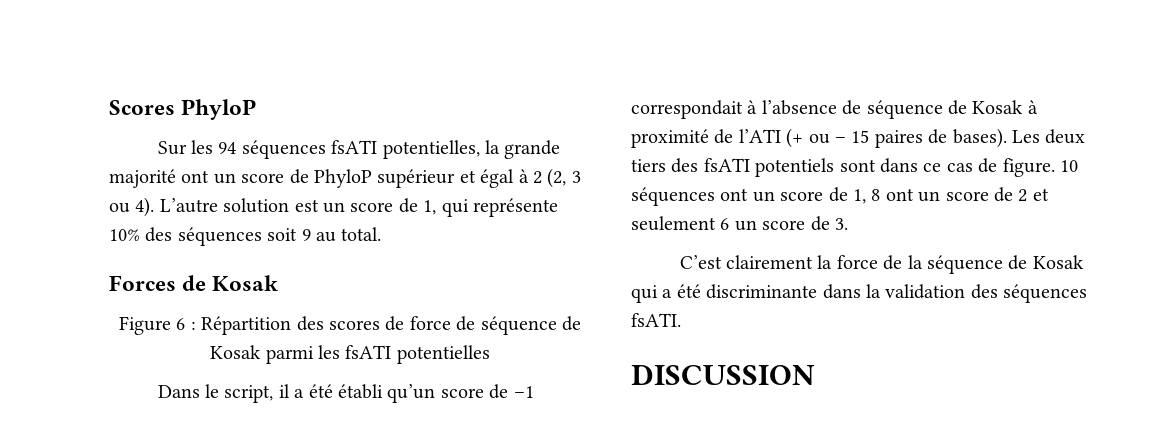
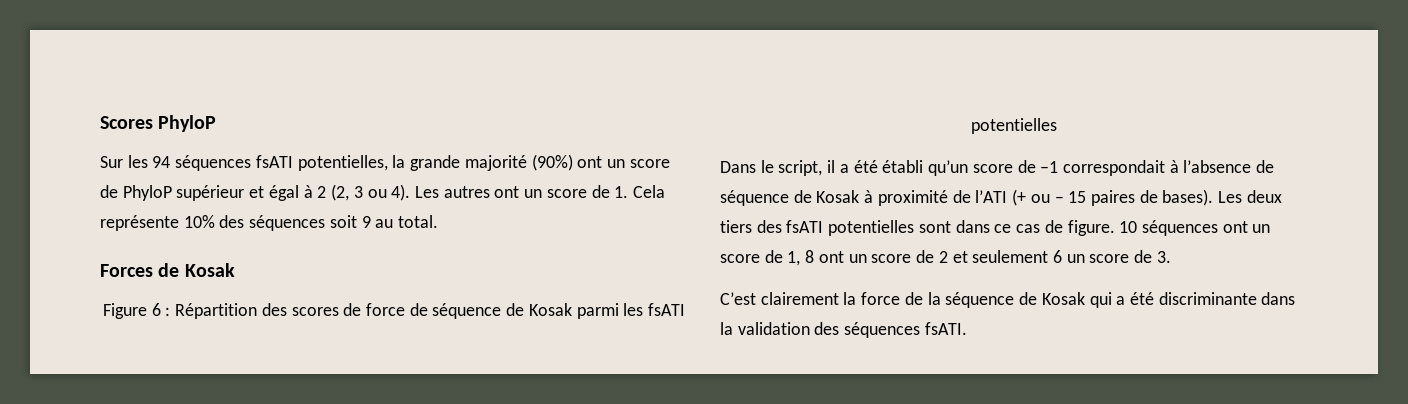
- Sur les 94 séquences fsATI potentielles, la grande majorité ont un score de PhyloP supérieur et égal à 2 (2, 3 ou 4).
+ Sur les 94 séquences fsATI potentielles, la grande majorité (90%) ont un score de PhyloP supérieur et égal à 2 (2, 3 ou 4).
- L’autre solution est un score de 1, qui représente 10% des séquences soit 9 au total.
+ Les autres ont un score de 1. Cela représente 10% des séquences soit 9 au total.
- Les deux tiers des fsATI potentiels sont dans ce cas de figure.
+ Les deux tiers des fsATI potentielles sont dans ce cas de figure.
- DISCUSSION

